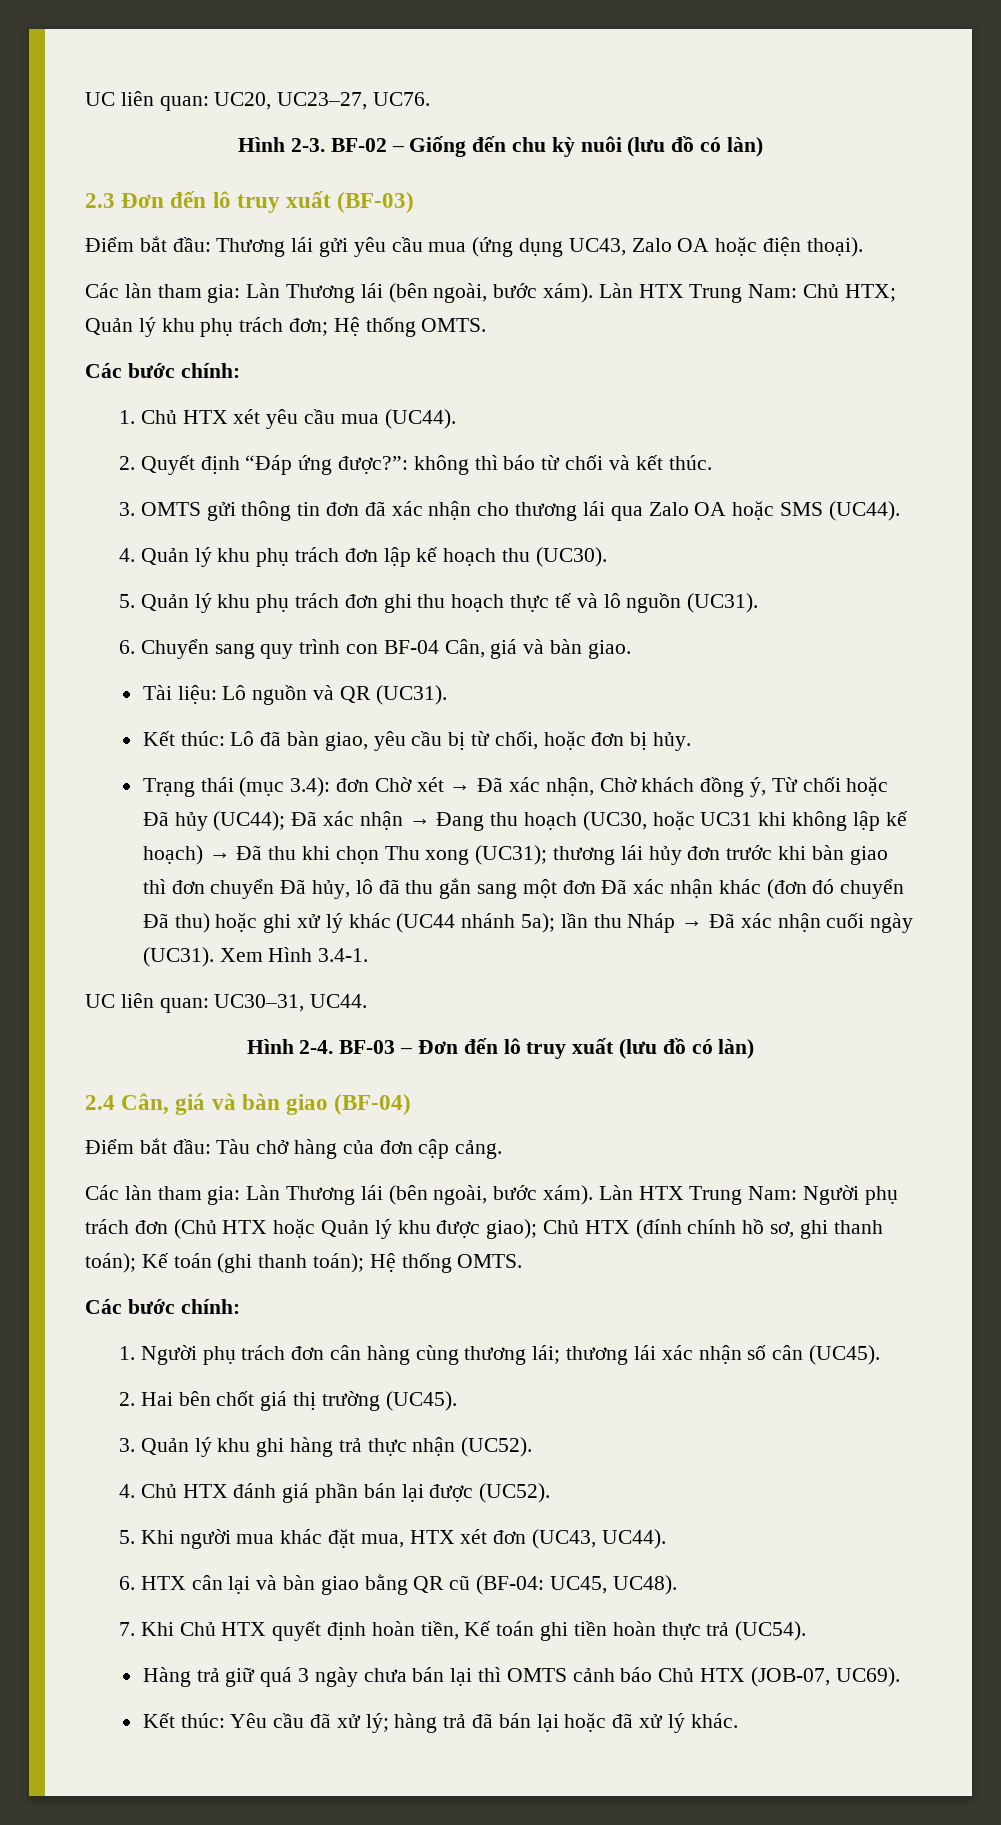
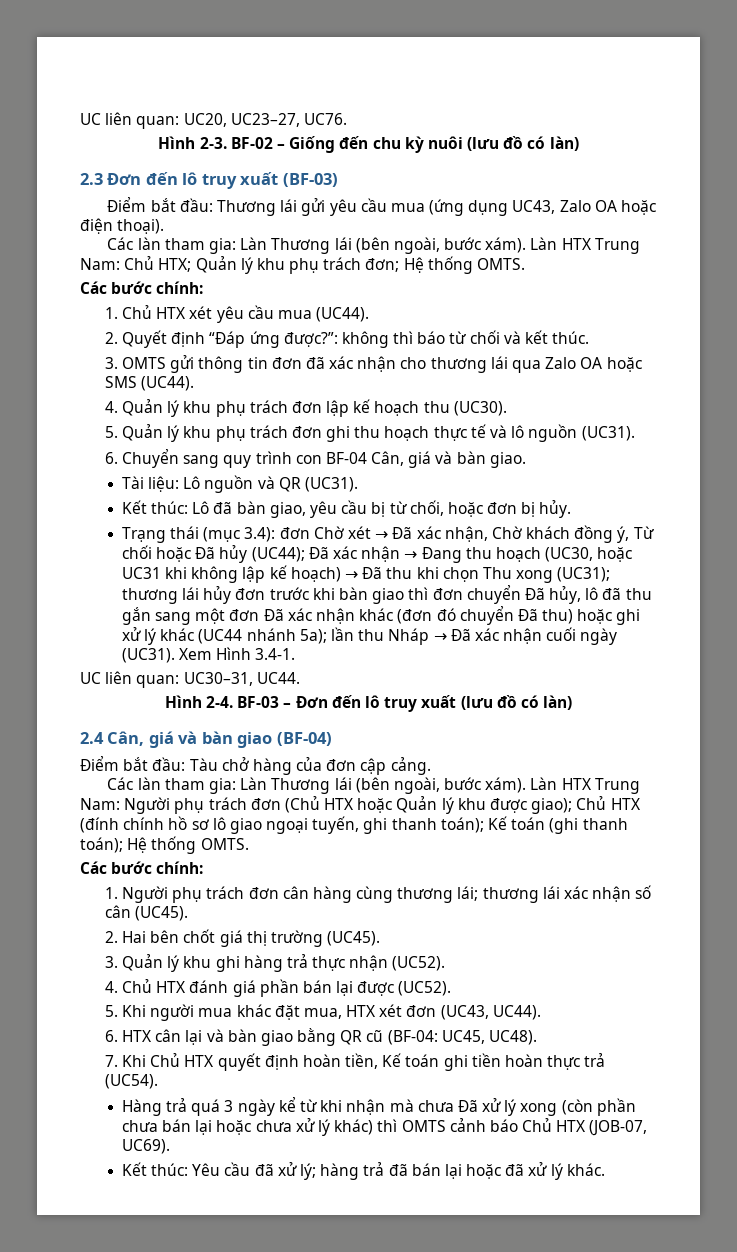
- Làn HTX Trung Nam: Người phụ trách đơn (Chủ HTX hoặc Quản lý khu được giao); Chủ HTX (đính chính hồ sơ, ghi thanh toán); Kế toán (ghi thanh toán); Hệ thống OMTS.
+ Làn HTX Trung Nam: Người phụ trách đơn (Chủ HTX hoặc Quản lý khu được giao); Chủ HTX (đính chính hồ sơ lô giao ngoại tuyến, ghi thanh toán); Kế toán (ghi thanh toán); Hệ thống OMTS.
- Hàng trả giữ quá 3 ngày chưa bán lại thì OMTS cảnh báo Chủ HTX (JOB-07, UC69).
+ Hàng trả quá 3 ngày kể từ khi nhận mà chưa Đã xử lý xong (còn phần chưa bán lại hoặc chưa xử lý khác) thì OMTS cảnh báo Chủ HTX (JOB-07, UC69).

